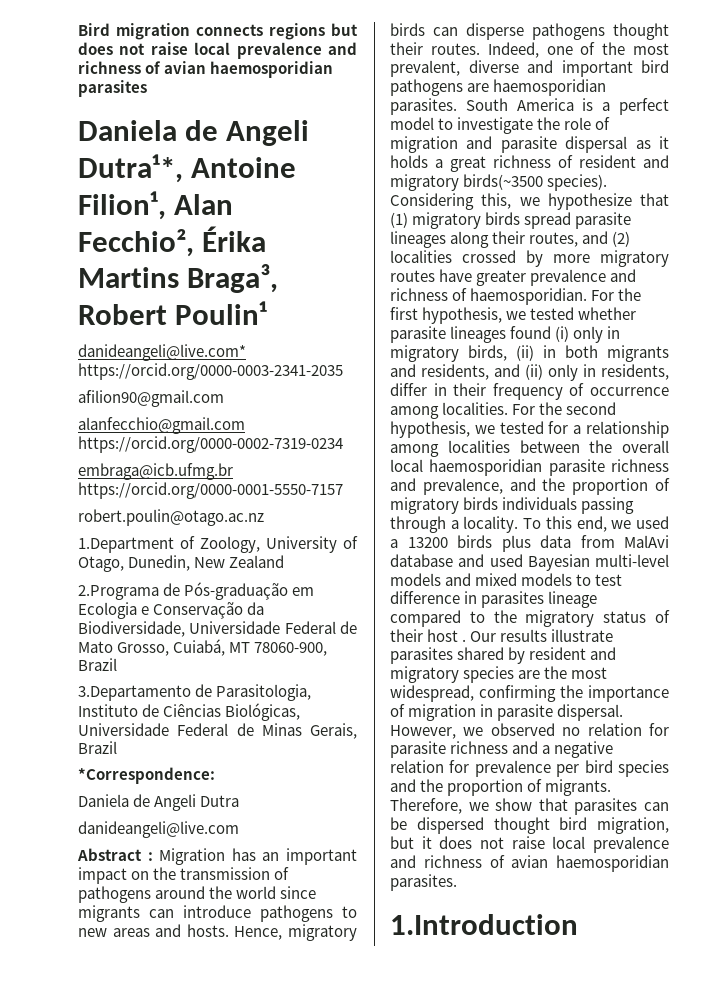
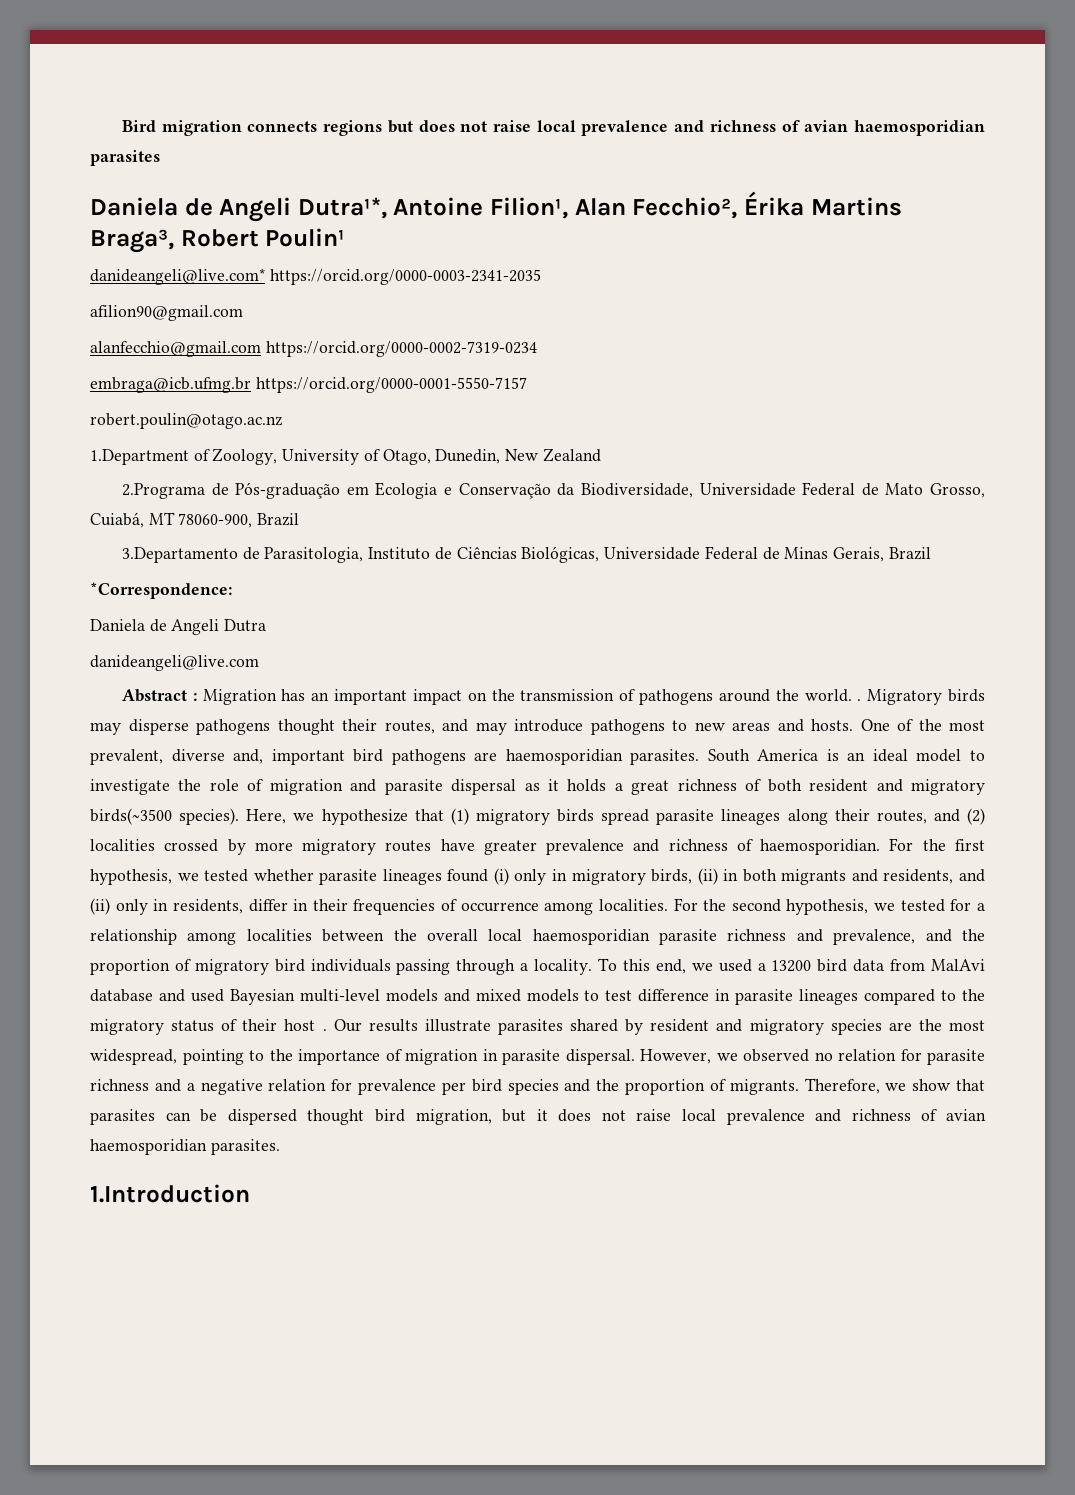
- Abstract : Migration has an important impact on the transmission of pathogens around the world since migrants can introduce pathogens to new areas and hosts.
+ Abstract : Migration has an important impact on the transmission of pathogens around the world. . Migratory birds may disperse pathogens thought their routes, and may introduce pathogens to new areas and hosts.
- Hence, migratory birds can disperse pathogens thought their routes. Indeed, one of the most prevalent, diverse and important bird pathogens are haemosporidian parasites.
+ One of the most prevalent, diverse and, important bird pathogens are haemosporidian parasites.
- South America is a perfect model to investigate the role of migration and parasite dispersal as it holds a great richness of resident and migratory birds(~3500 species).
+ South America is an ideal model to investigate the role of migration and parasite dispersal as it holds a great richness of both resident and migratory birds(~3500 species).
- Considering this, we hypothesize that (1) migratory birds spread parasite lineages along their routes, and (2) localities crossed by more migratory routes have greater prevalence and richness of haemosporidian.
+ Here, we hypothesize that (1) migratory birds spread parasite lineages along their routes, and (2) localities crossed by more migratory routes have greater prevalence and richness of haemosporidian.
- For the first hypothesis, we tested whether parasite lineages found (i) only in migratory birds, (ii) in both migrants and residents, and (ii) only in residents, differ in their frequency of occurrence among localities.
+ For the first hypothesis, we tested whether parasite lineages found (i) only in migratory birds, (ii) in both migrants and residents, and (ii) only in residents, differ in their frequencies of occurrence among localities.
- For the second hypothesis, we tested for a relationship among localities between the overall local haemosporidian parasite richness and prevalence, and the proportion of migratory birds individuals passing through a locality.
+ For the second hypothesis, we tested for a relationship among localities between the overall local haemosporidian parasite richness and prevalence, and the proportion of migratory bird individuals passing through a locality.
- To this end, we used a 13200 birds plus data from MalAvi database and used Bayesian multi-level models and mixed models to test difference in parasites lineage compared to the migratory status of their host .
+ To this end, we used a 13200 bird data from MalAvi database and used Bayesian multi-level models and mixed models to test difference in parasite lineages compared to the migratory status of their host .
- Our results illustrate parasites shared by resident and migratory species are the most widespread, confirming the importance of migration in parasite dispersal.
+ Our results illustrate parasites shared by resident and migratory species are the most widespread, pointing to the importance of migration in parasite dispersal.

